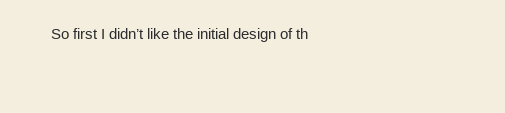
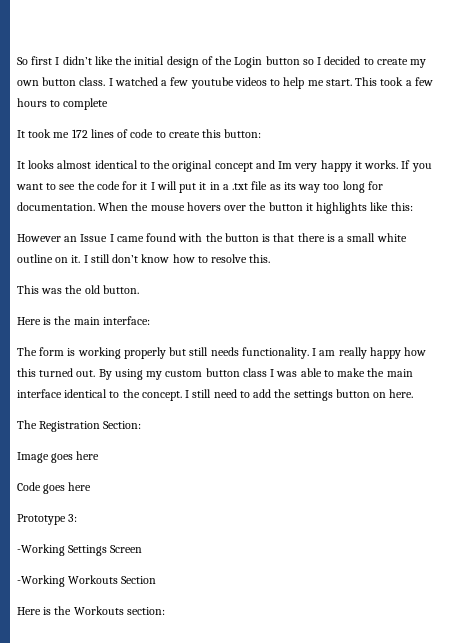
- So first I didn’t like the initial design of th
+ So first I didn’t like the initial design of the Login button so I decided to create my own button class. I watched a few youtube videos to help me start. This took a few hours to complete
+ It took me 172 lines of code to create this button:
+ It looks almost identical to the original concept and Im very happy it works. If you want to see the code for it I will put it in a .txt file as its way too long for documentation. When the mouse hovers over the button it highlights like this:
+ However an Issue I came found with the button is that there is a small white outline on it. I still don’t know how to resolve this.
+ This was the old button.
+ Here is the main interface:
+ The form is working properly but still needs functionality. I am really happy how this turned out. By using my custom button class I was able to make the main interface identical to the concept. I still need to add the settings button on here.
+ The Registration Section:
+ Image goes here
+ Code goes here
+ Prototype 3:
+ -Working Settings Screen
+ -Working Workouts Section
+ Here is the Workouts section:

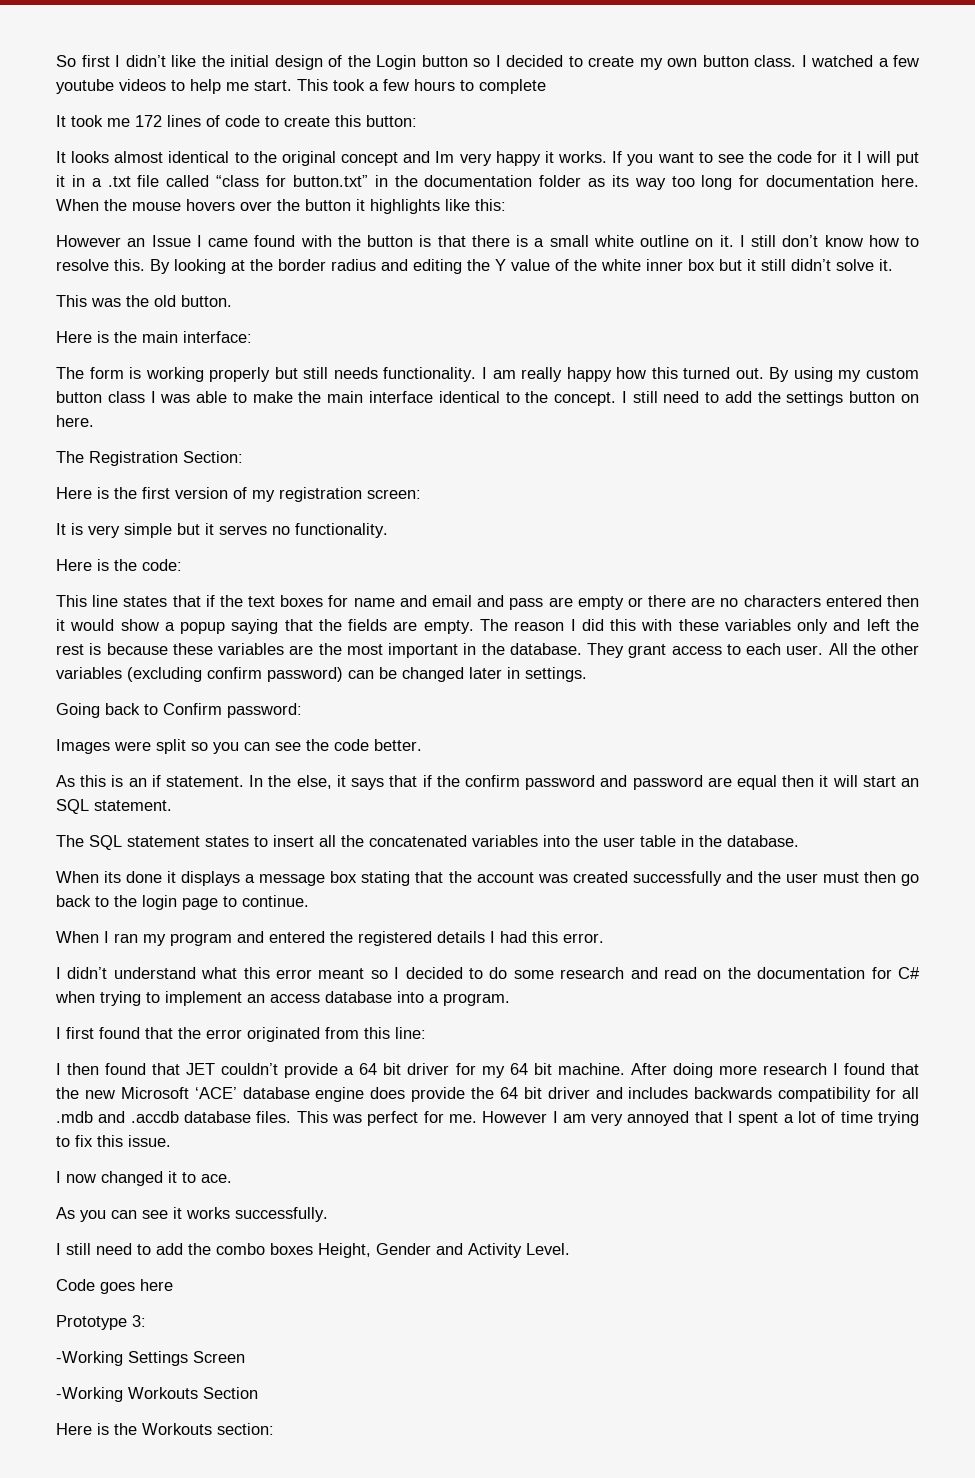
- If you want to see the code for it I will put it in a .txt file as its way too long for documentation.
+ If you want to see the code for it I will put it in a .txt file called “class for button.txt” in the documentation folder as its way too long for documentation here.
+ By looking at the border radius and editing the Y value of the white inner box but it still didn’t solve it.
- Image goes here
+ Here is the first version of my registration screen:
+ It is very simple but it serves no functionality.
+ Here is the code:
+ This line states that if the text boxes for name and email and pass are empty or there are no characters entered then it would show a popup saying that the fields are empty. The reason I did this with these variables only and left the rest is because these variables are the most important in the database. They grant access to each user. All the other variables (excluding confirm password) can be changed later in settings.
+ Going back to Confirm password:
+ Images were split so you can see the code better.
+ As this is an if statement. In the else, it says that if the confirm password and password are equal then it will start an SQL statement.
+ The SQL statement states to insert all the concatenated variables into the user table in the database.
+ When its done it displays a message box stating that the account was created successfully and the user must then go back to the login page to continue.
+ When I ran my program and entered the registered details I had this error.
+ I didn’t understand what this error meant so I decided to do some research and read on the documentation for C# when trying to implement an access database into a program.
+ I first found that the error originated from this line:
+ I then found that JET couldn’t provide a 64 bit driver for my 64 bit machine. After doing more research I found that the new Microsoft ‘ACE’ database engine does provide the 64 bit driver and includes backwards compatibility for all .mdb and .accdb database files. This was perfect for me. However I am very annoyed that I spent a lot of time trying to fix this issue.
+ I now changed it to ace.
+ As you can see it works successfully.
+ I still need to add the combo boxes Height, Gender and Activity Level.

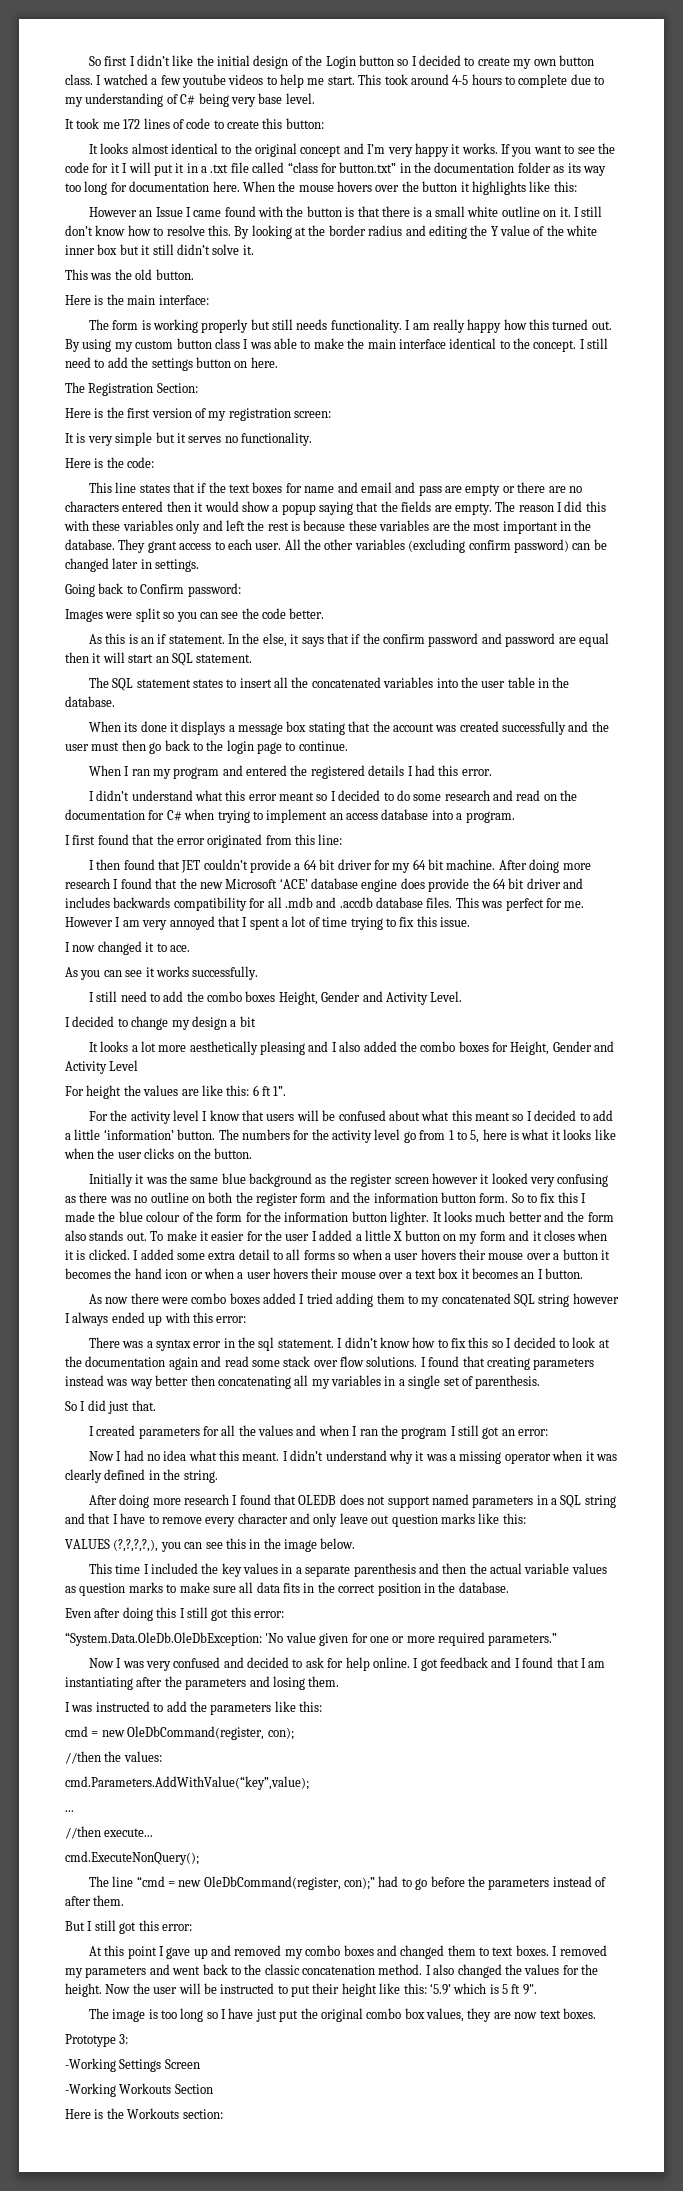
- This took a few hours to complete
+ This took around 4-5 hours to complete due to my understanding of C# being very base level.
- It looks almost identical to the original concept and Im very happy it works.
+ It looks almost identical to the original concept and I’m very happy it works.
- Code goes here
+ I decided to change my design a bit
+ It looks a lot more aesthetically pleasing and I also added the combo boxes for Height, Gender and Activity Level
+ For height the values are like this: 6 ft 1”.
+ For the activity level I know that users will be confused about what this meant so I decided to add a little ‘information’ button. The numbers for the activity level go from 1 to 5, here is what it looks like when the user clicks on the button.
+ Initially it was the same blue background as the register screen however it looked very confusing as there was no outline on both the register form and the information button form. So to fix this I made the blue colour of the form for the information button lighter. It looks much better and the form also stands out. To make it easier for the user I added a little X button on my form and it closes when it is clicked. I added some extra detail to all forms so when a user hovers their mouse over a button it becomes the hand icon or when a user hovers their mouse over a text box it becomes an I button.
+ As now there were combo boxes added I tried adding them to my concatenated SQL string however I always ended up with this error:
+ There was a syntax error in the sql statement. I didn’t know how to fix this so I decided to look at the documentation again and read some stack over flow solutions. I found that creating parameters instead was way better then concatenating all my variables in a single set of parenthesis.
+ So I did just that.
+ I created parameters for all the values and when I ran the program I still got an error:
+ Now I had no idea what this meant. I didn’t understand why it was a missing operator when it was clearly defined in the string.
+ After doing more research I found that OLEDB does not support named parameters in a SQL string and that I have to remove every character and only leave out question marks like this:
+ VALUES (?,?,?,?,), you can see this in the image below.
+ This time I included the key values in a separate parenthesis and then the actual variable values as question marks to make sure all data fits in the correct position in the database.
+ Even after doing this I still got this error:
+ “System.Data.OleDb.OleDbException: 'No value given for one or more required parameters.”
+ Now I was very confused and decided to ask for help online. I got feedback and I found that I am instantiating after the parameters and losing them.
+ I was instructed to add the parameters like this:
+ cmd = new OleDbCommand(register, con);
+ //then the values:
+ cmd.Parameters.AddWithValue(“key”,value);
+ ...
+ //then execute...
+ cmd.ExecuteNonQuery();
+ The line “cmd = new OleDbCommand(register, con);” had to go before the parameters instead of after them.
+ But I still got this error:
+ At this point I gave up and removed my combo boxes and changed them to text boxes. I removed my parameters and went back to the classic concatenation method. I also changed the values for the height. Now the user will be instructed to put their height like this: ‘5.9’ which is 5 ft 9".
+ The image is too long so I have just put the original combo box values, they are now text boxes.

